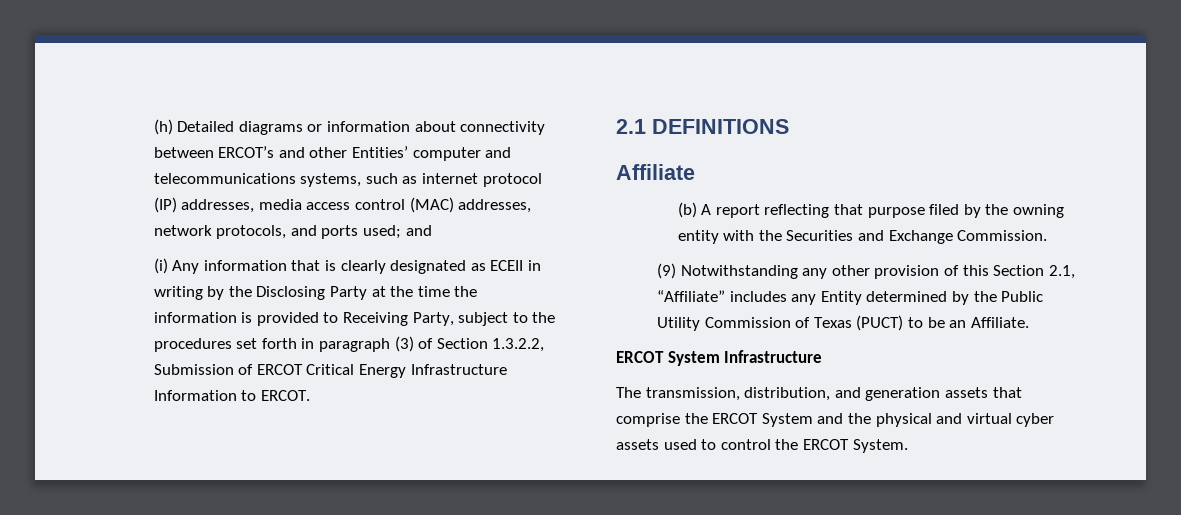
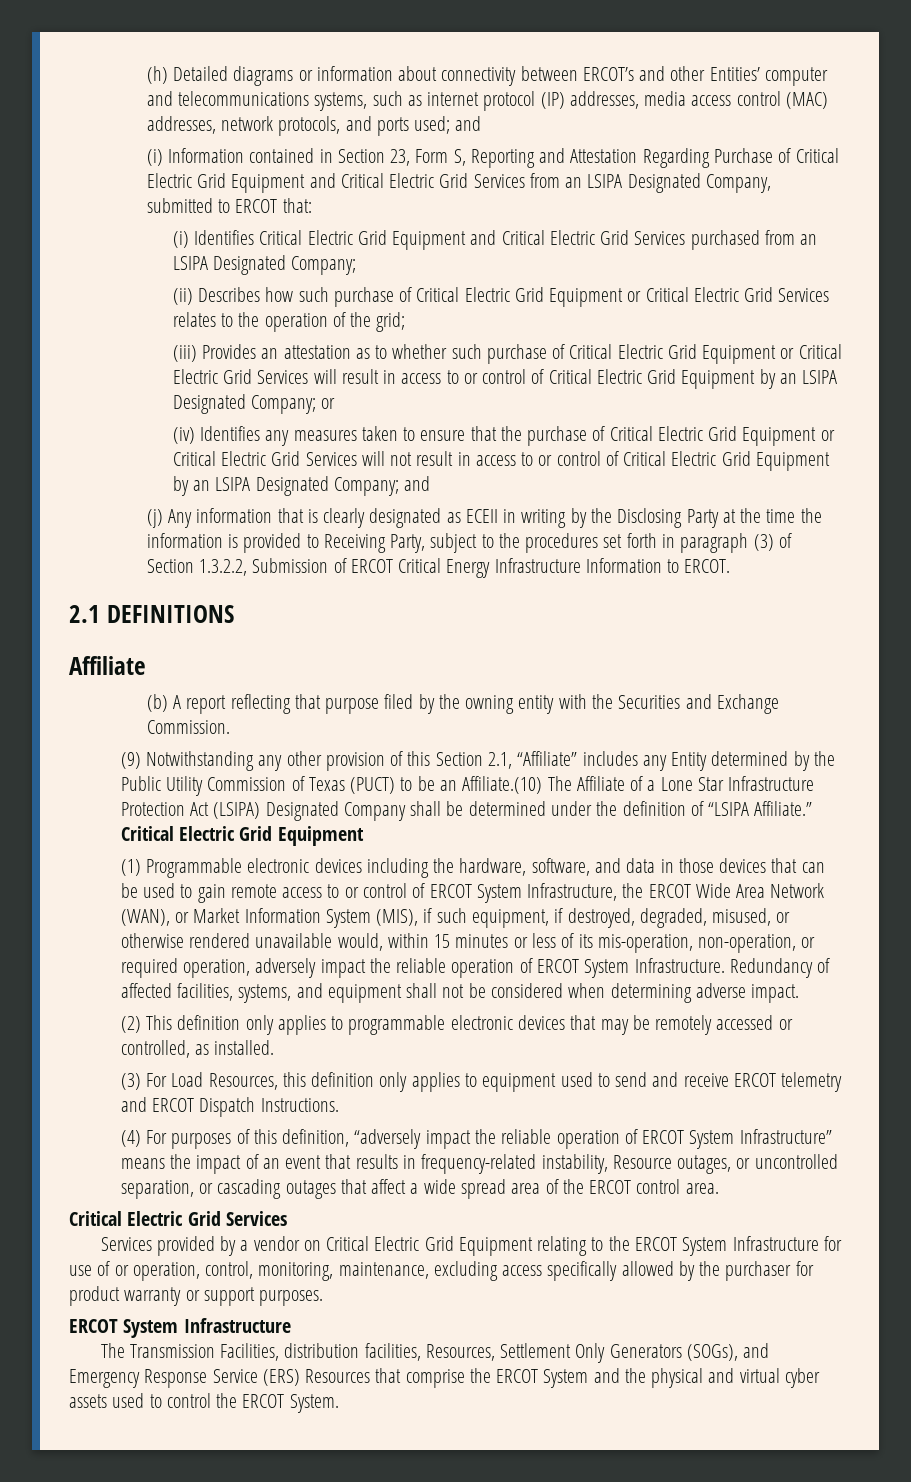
- (i) Any information that is clearly designated as ECEII in writing by the Disclosing Party at the time the information is provided to Receiving Party, subject to the procedures set forth in paragraph (3) of Section 1.3.2.2, Submission of ERCOT Critical Energy Infrastructure Information to ERCOT.
+ (i) Information contained in Section 23, Form S, Reporting and Attestation Regarding Purchase of Critical Electric Grid Equipment and Critical Electric Grid Services from an LSIPA Designated Company, submitted to ERCOT that:
+ (i) Identifies Critical Electric Grid Equipment and Critical Electric Grid Services purchased from an LSIPA Designated Company;
+ (ii) Describes how such purchase of Critical Electric Grid Equipment or Critical Electric Grid Services relates to the operation of the grid;
+ (iii) Provides an attestation as to whether such purchase of Critical Electric Grid Equipment or Critical Electric Grid Services will result in access to or control of Critical Electric Grid Equipment by an LSIPA Designated Company; or
+ (iv) Identifies any measures taken to ensure that the purchase of Critical Electric Grid Equipment or Critical Electric Grid Services will not result in access to or control of Critical Electric Grid Equipment by an LSIPA Designated Company; and
+ (j) Any information that is clearly designated as ECEII in writing by the Disclosing Party at the time the information is provided to Receiving Party, subject to the procedures set forth in paragraph (3) of Section 1.3.2.2, Submission of ERCOT Critical Energy Infrastructure Information to ERCOT.
- (9) Notwithstanding any other provision of this Section 2.1, “Affiliate” includes any Entity determined by the Public Utility Commission of Texas (PUCT) to be an Affiliate.
+ (9) Notwithstanding any other provision of this Section 2.1, “Affiliate” includes any Entity determined by the Public Utility Commission of Texas (PUCT) to be an Affiliate.(10) The Affiliate of a Lone Star Infrastructure Protection Act (LSIPA) Designated Company shall be determined under the definition of “LSIPA Affiliate.” Critical Electric Grid Equipment
+ (1) Programmable electronic devices including the hardware, software, and data in those devices that can be used to gain remote access to or control of ERCOT System Infrastructure, the ERCOT Wide Area Network (WAN), or Market Information System (MIS), if such equipment, if destroyed, degraded, misused, or otherwise rendered unavailable would, within 15 minutes or less of its mis-operation, non-operation, or required operation, adversely impact the reliable operation of ERCOT System Infrastructure. Redundancy of affected facilities, systems, and equipment shall not be considered when determining adverse impact.
+ (2) This definition only applies to programmable electronic devices that may be remotely accessed or controlled, as installed.
+ (3) For Load Resources, this definition only applies to equipment used to send and receive ERCOT telemetry and ERCOT Dispatch Instructions.
+ (4) For purposes of this definition, “adversely impact the reliable operation of ERCOT System Infrastructure” means the impact of an event that results in frequency-related instability, Resource outages, or uncontrolled separation, or cascading outages that affect a wide spread area of the ERCOT control area.
+ Critical Electric Grid Services
+ Services provided by a vendor on Critical Electric Grid Equipment relating to the ERCOT System Infrastructure for use of or operation, control, monitoring, maintenance, excluding access specifically allowed by the purchaser for product warranty or support purposes.
  ERCOT System Infrastructure
- The transmission, distribution, and generation assets that comprise the ERCOT System and the physical and virtual cyber assets used to control the ERCOT System.
+ The Transmission Facilities, distribution facilities, Resources, Settlement Only Generators (SOGs), and Emergency Response Service (ERS) Resources that comprise the ERCOT System and the physical and virtual cyber assets used to control the ERCOT System.

